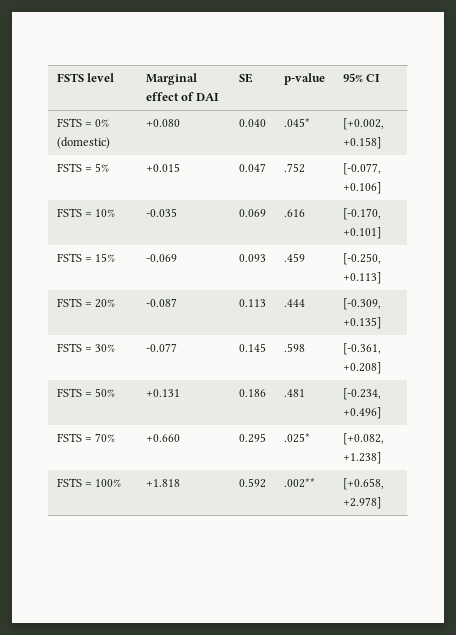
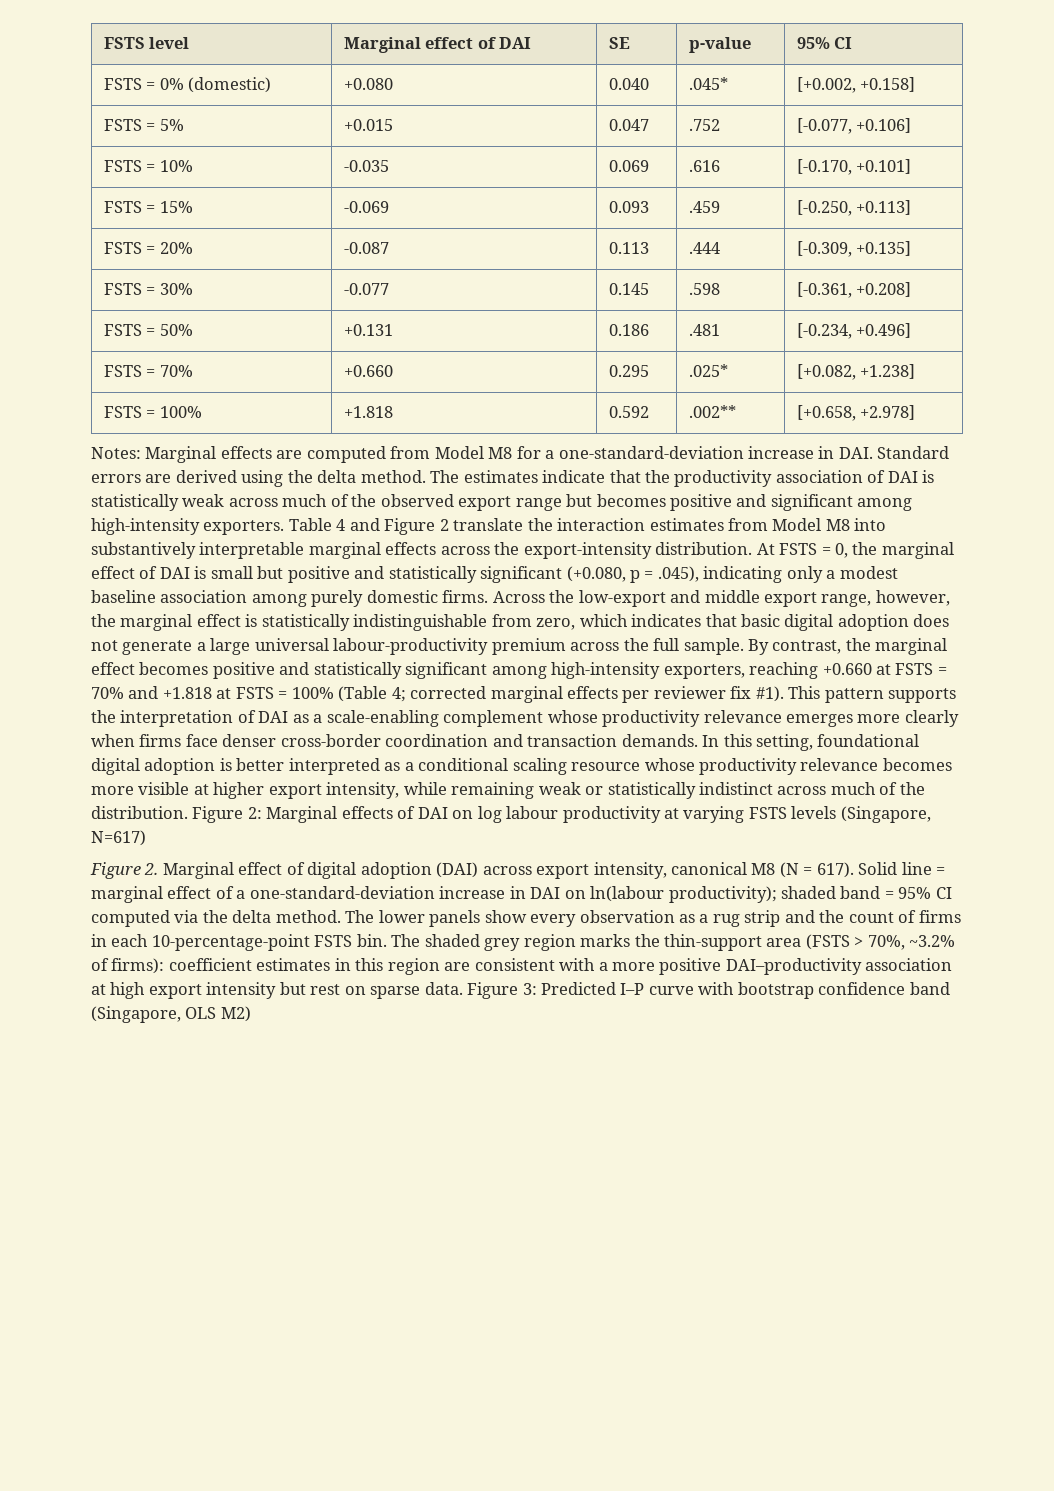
+ Notes: Marginal effects are computed from Model M8 for a one-standard-deviation increase in DAI. Standard errors are derived using the delta method. The estimates indicate that the productivity association of DAI is statistically weak across much of the observed export range but becomes positive and significant among high-intensity exporters. Table 4 and Figure 2 translate the interaction estimates from Model M8 into substantively interpretable marginal effects across the export-intensity distribution. At FSTS = 0, the marginal effect of DAI is small but positive and statistically significant (+0.080, p = .045), indicating only a modest baseline association among purely domestic firms. Across the low-export and middle export range, however, the marginal effect is statistically indistinguishable from zero, which indicates that basic digital adoption does not generate a large universal labour-productivity premium across the full sample. By contrast, the marginal effect becomes positive and statistically significant among high-intensity exporters, reaching +0.660 at FSTS = 70% and +1.818 at FSTS = 100% (Table 4; corrected marginal effects per reviewer fix #1). This pattern supports the interpretation of DAI as a scale-enabling complement whose productivity relevance emerges more clearly when firms face denser cross-border coordination and transaction demands. In this setting, foundational digital adoption is better interpreted as a conditional scaling resource whose productivity relevance becomes more visible at higher export intensity, while remaining weak or statistically indistinct across much of the distribution. Figure 2: Marginal effects of DAI on log labour productivity at varying FSTS levels (Singapore, N=617)
+ Figure 2. Marginal effect of digital adoption (DAI) across export intensity, canonical M8 (N = 617). Solid line = marginal effect of a one-standard-deviation increase in DAI on ln(labour productivity); shaded band = 95% CI computed via the delta method. The lower panels show every observation as a rug strip and the count of firms in each 10-percentage-point FSTS bin. The shaded grey region marks the thin-support area (FSTS > 70%, ~3.2% of firms): coefficient estimates in this region are consistent with a more positive DAI–productivity association at high export intensity but rest on sparse data. Figure 3: Predicted I–P curve with bootstrap confidence band (Singapore, OLS M2)

